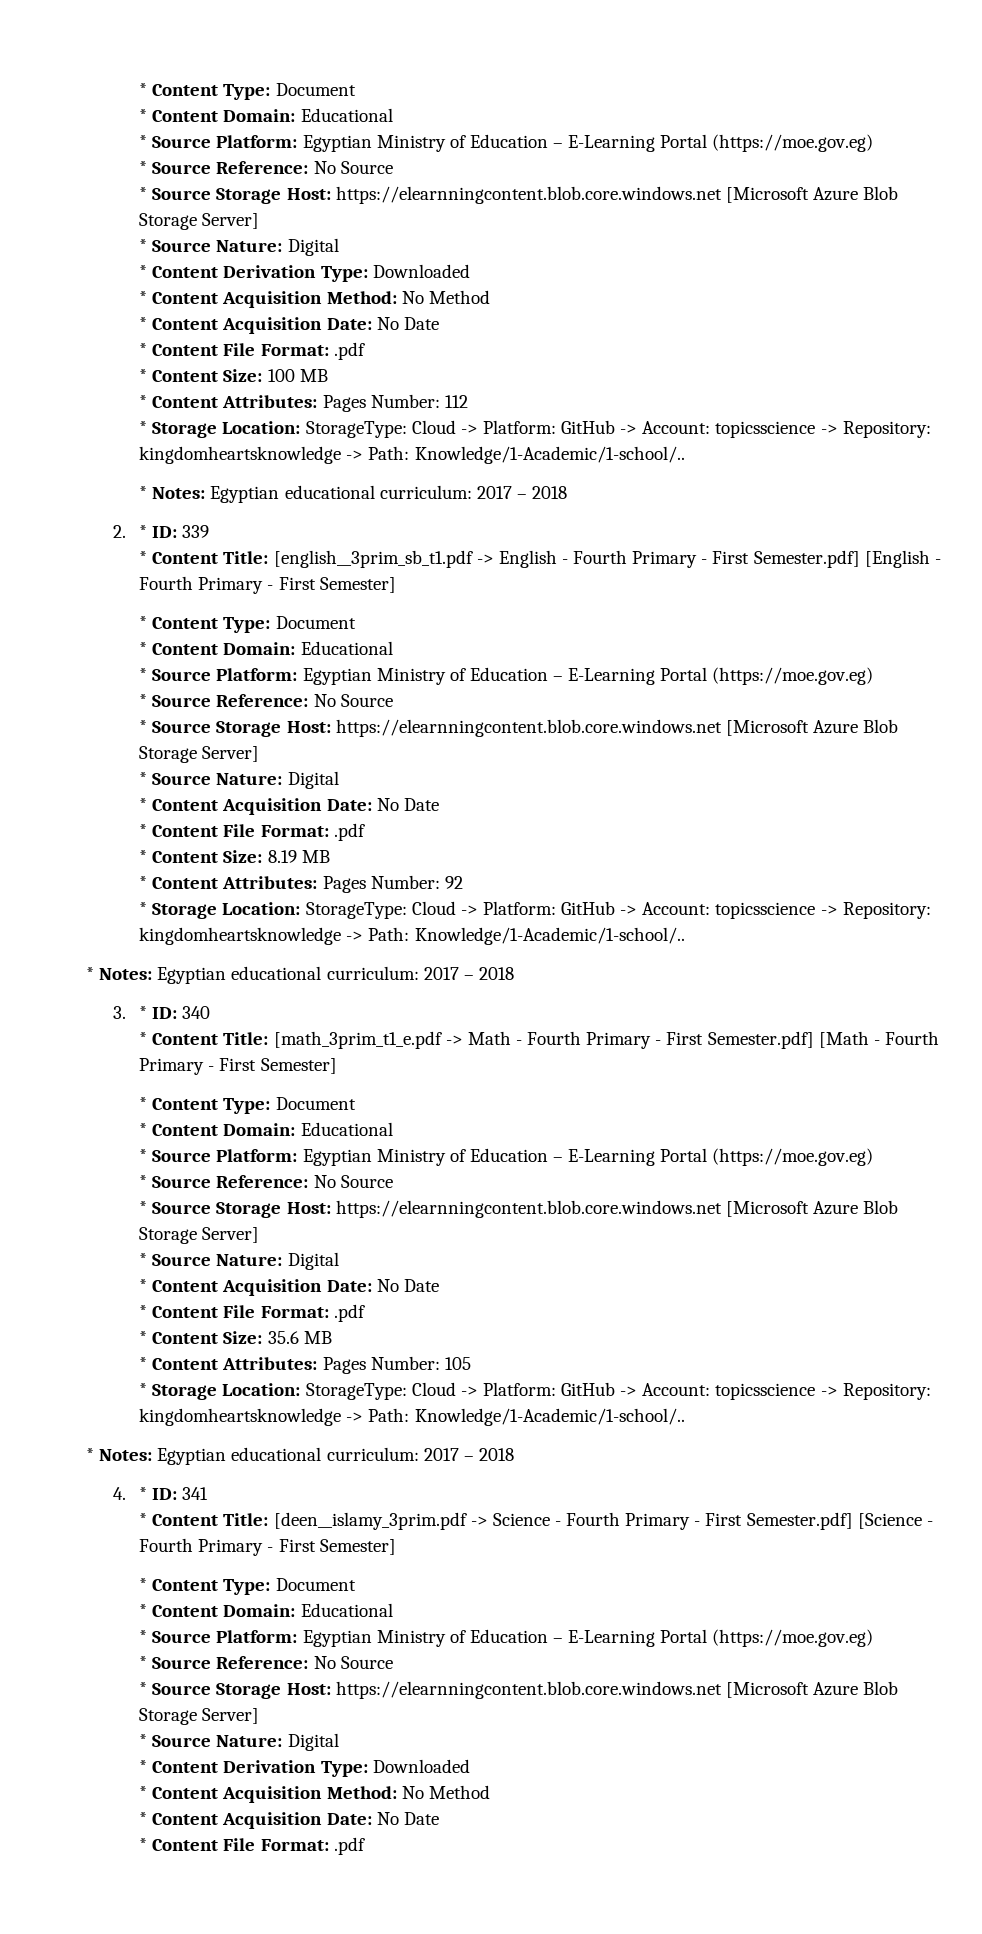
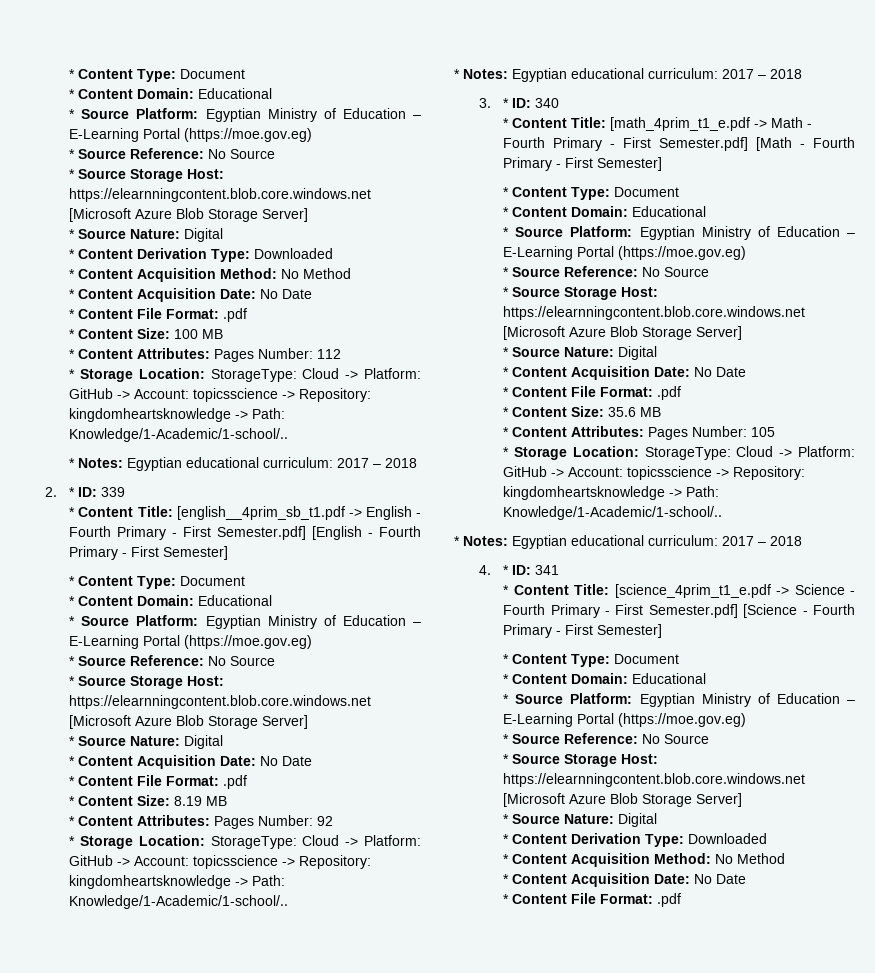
- * Content Title: [english__3prim_sb_t1.pdf -> English - Fourth Primary - First Semester.pdf] [English - Fourth Primary - First Semester]
+ * Content Title: [english__4prim_sb_t1.pdf -> English - Fourth Primary - First Semester.pdf] [English - Fourth Primary - First Semester]
- * Content Title: [math_3prim_t1_e.pdf -> Math - Fourth Primary - First Semester.pdf] [Math - Fourth Primary - First Semester]
+ * Content Title: [math_4prim_t1_e.pdf -> Math - Fourth Primary - First Semester.pdf] [Math - Fourth Primary - First Semester]
- * Content Title: [deen__islamy_3prim.pdf -> Science - Fourth Primary - First Semester.pdf] [Science - Fourth Primary - First Semester]
+ * Content Title: [science_4prim_t1_e.pdf -> Science - Fourth Primary - First Semester.pdf] [Science - Fourth Primary - First Semester]

